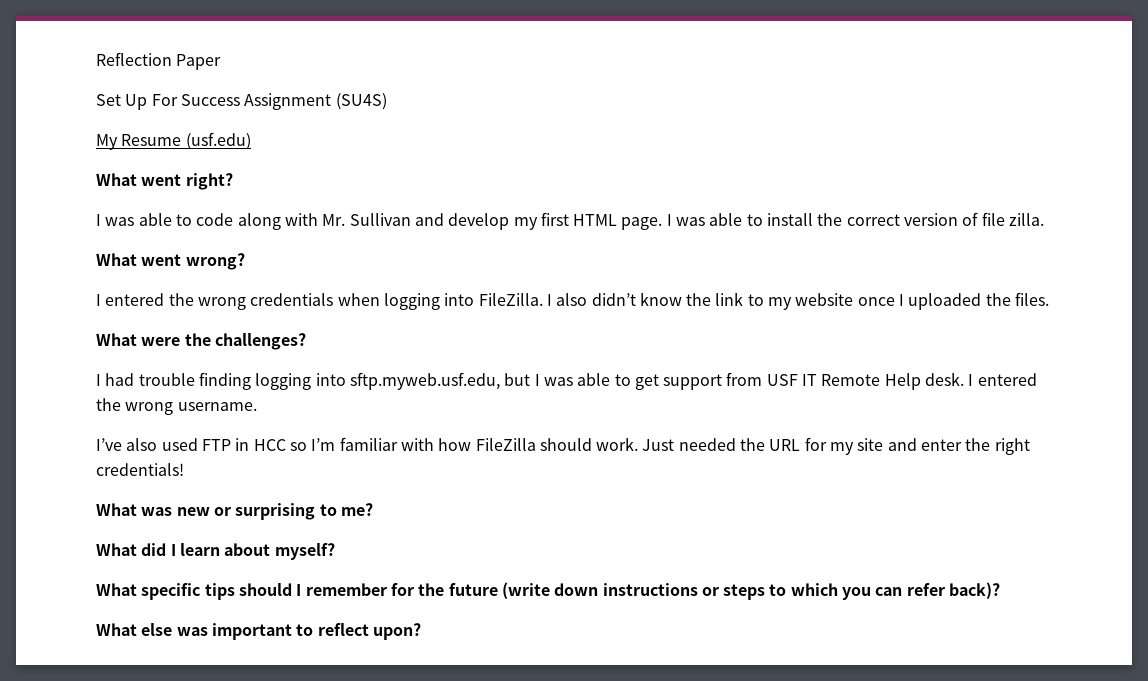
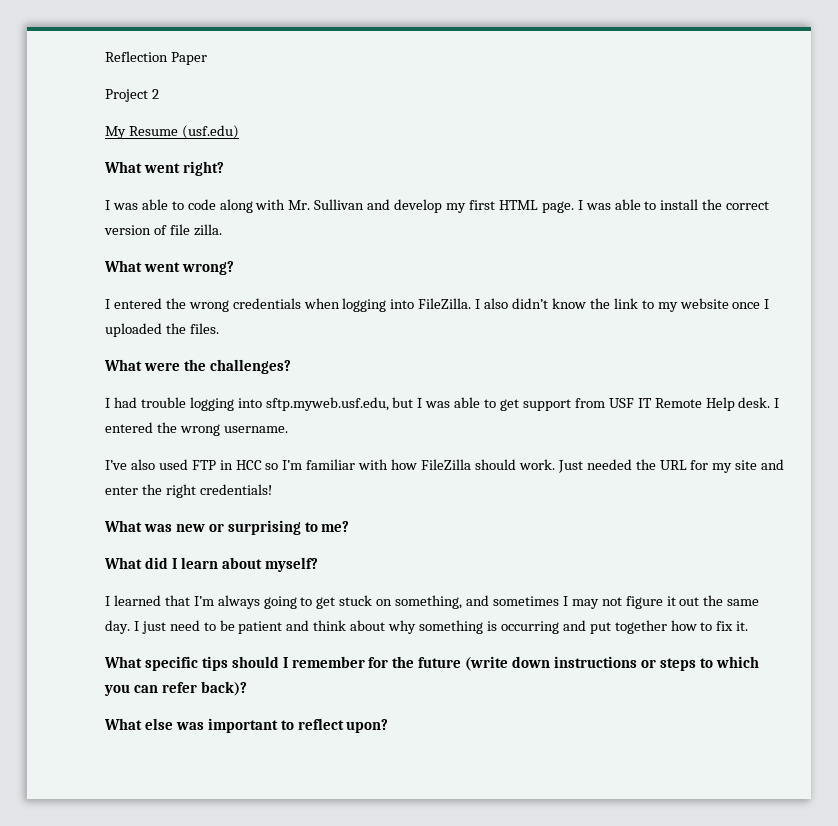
- Set Up For Success Assignment (SU4S)
+ Project 2
- I had trouble finding logging into sftp.myweb.usf.edu, but I was able to get support from USF IT Remote Help desk.
+ I had trouble logging into sftp.myweb.usf.edu, but I was able to get support from USF IT Remote Help desk.
+ I learned that I’m always going to get stuck on something, and sometimes I may not figure it out the same day. I just need to be patient and think about why something is occurring and put together how to fix it.

